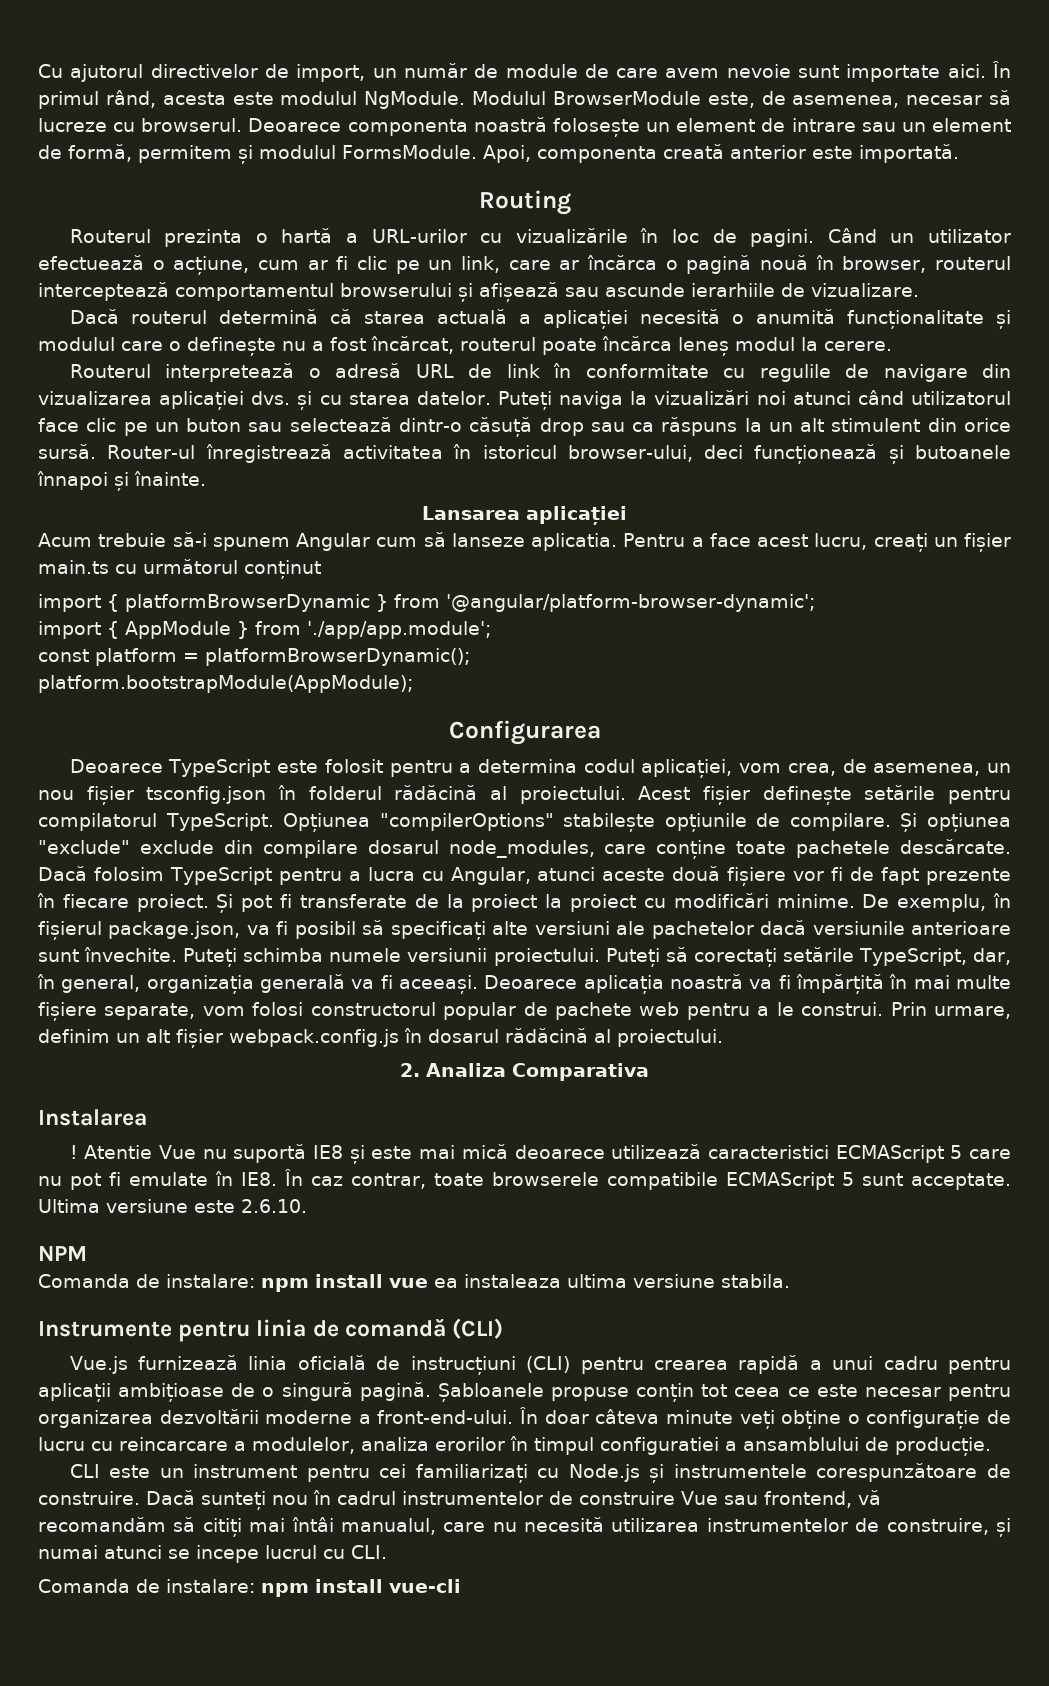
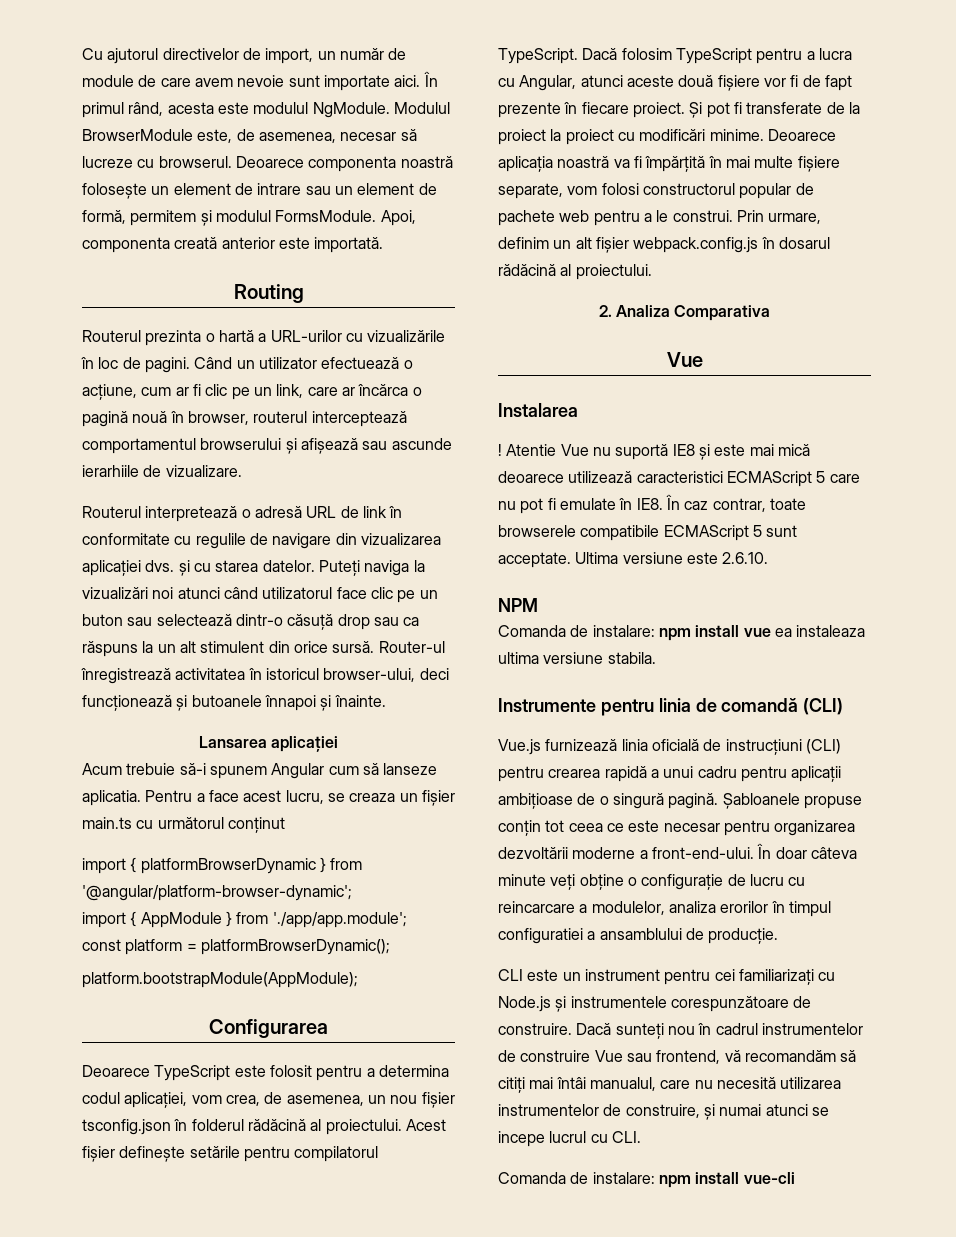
- Dacă routerul determină că starea actuală a aplicației necesită o anumită funcționalitate și modulul care o definește nu a fost încărcat, routerul poate încărca leneș modul la cerere.
- Pentru a face acest lucru, creați un fișier main.ts cu următorul conținut
+ Pentru a face acest lucru, se creaza un fișier main.ts cu următorul conținut
- Opțiunea "compilerOptions" stabilește opțiunile de compilare. Și opțiunea "exclude" exclude din compilare dosarul node_modules, care conține toate pachetele descărcate.
- De exemplu, în fișierul package.json, va fi posibil să specificați alte versiuni ale pachetelor dacă versiunile anterioare sunt învechite. Puteți schimba numele versiunii proiectului. Puteți să corectați setările TypeScript, dar, în general, organizația generală va fi aceeași.
  2. Analiza Comparativa
+ Vue

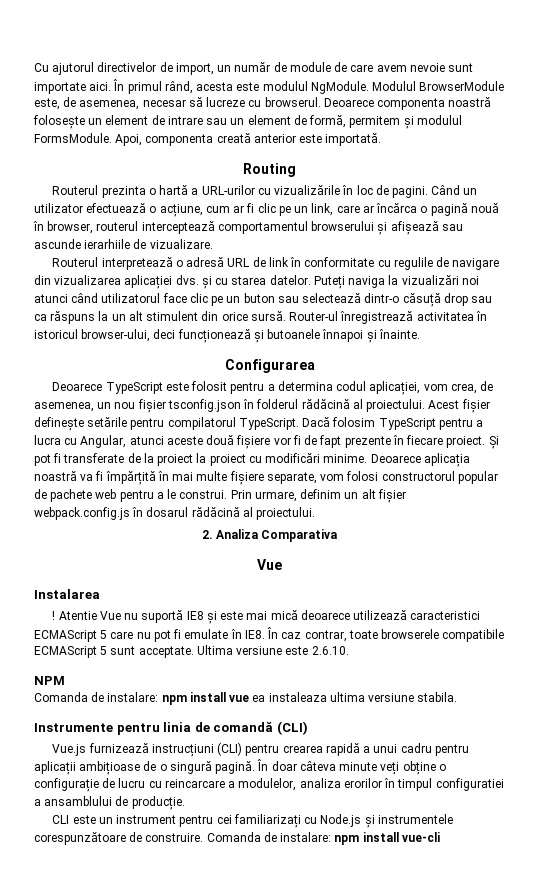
- Lansarea aplicației
- Acum trebuie să-i spunem Angular cum să lanseze aplicatia. Pentru a face acest lucru, se creaza un fișier main.ts cu următorul conținut
- import { platformBrowserDynamic } from '@angular/platform-browser-dynamic';
- import { AppModule } from './app/app.module';
- const platform = platformBrowserDynamic();
- platform.bootstrapModule(AppModule);
- Vue.js furnizează linia oficială de instrucțiuni (CLI) pentru crearea rapidă a unui cadru pentru aplicații ambițioase de o singură pagină.
+ Vue.js furnizează instrucțiuni (CLI) pentru crearea rapidă a unui cadru pentru aplicații ambițioase de o singură pagină.
- Șabloanele propuse conțin tot ceea ce este necesar pentru organizarea dezvoltării moderne a front-end-ului.
- CLI este un instrument pentru cei familiarizați cu Node.js și instrumentele corespunzătoare de construire. Dacă sunteți nou în cadrul instrumentelor de construire Vue sau frontend, vă recomandăm să citiți mai întâi manualul, care nu necesită utilizarea instrumentelor de construire, și numai atunci se incepe lucrul cu CLI.
- Comanda de instalare: npm install vue-cli
+ CLI este un instrument pentru cei familiarizați cu Node.js și instrumentele corespunzătoare de construire. Comanda de instalare: npm install vue-cli

